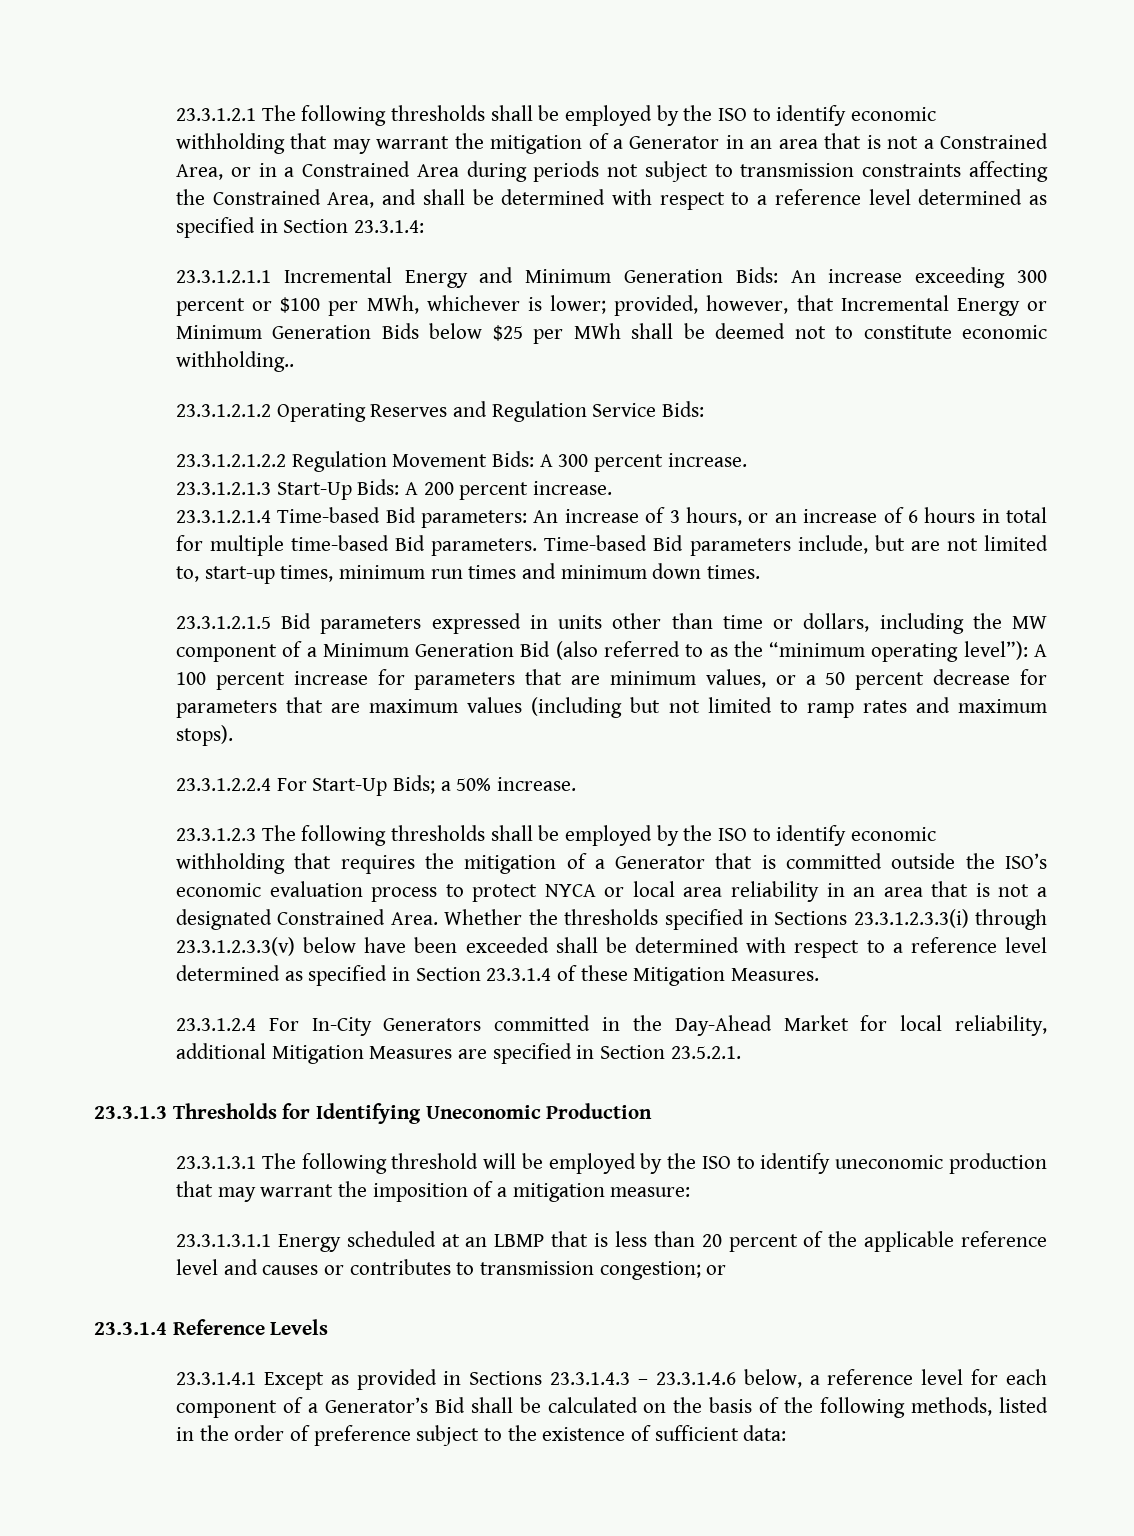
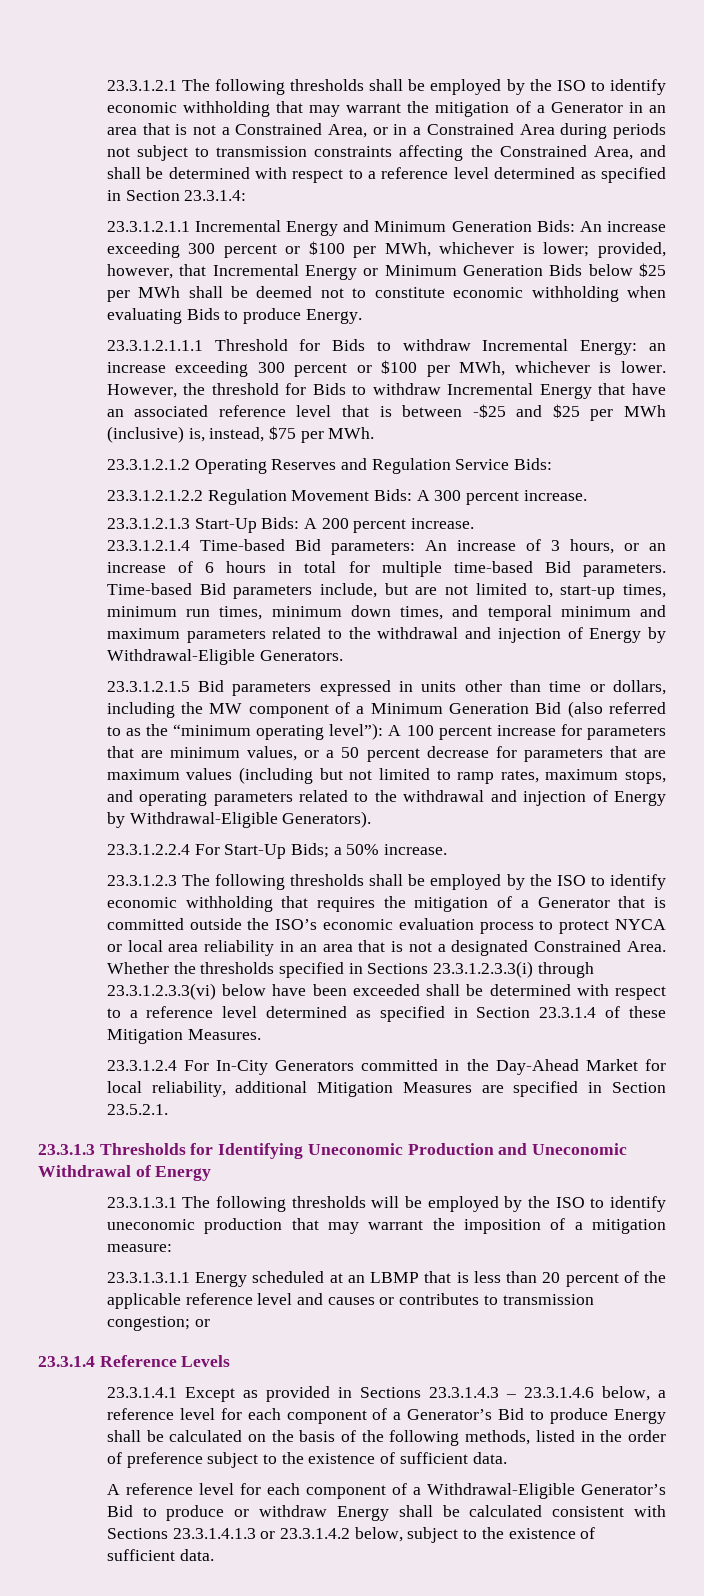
- 23.3.1.2.1.1 Incremental Energy and Minimum Generation Bids: An increase exceeding 300 percent or $100 per MWh, whichever is lower; provided, however, that Incremental Energy or Minimum Generation Bids below $25 per MWh shall be deemed not to constitute economic withholding..
+ 23.3.1.2.1.1 Incremental Energy and Minimum Generation Bids: An increase exceeding 300 percent or $100 per MWh, whichever is lower; provided, however, that Incremental Energy or Minimum Generation Bids below $25 per MWh shall be deemed not to constitute economic withholding when evaluating Bids to produce Energy.
+ 23.3.1.2.1.1.1 Threshold for Bids to withdraw Incremental Energy: an increase exceeding 300 percent or $100 per MWh, whichever is lower. However, the threshold for Bids to withdraw Incremental Energy that have an associated reference level that is between -$25 and $25 per MWh (inclusive) is, instead, $75 per MWh.
- Time-based Bid parameters include, but are not limited to, start-up times, minimum run times and minimum down times.
+ Time-based Bid parameters include, but are not limited to, start-up times, minimum run times, minimum down times, and temporal minimum and maximum parameters related to the withdrawal and injection of Energy by Withdrawal-Eligible Generators.
- 23.3.1.2.1.5 Bid parameters expressed in units other than time or dollars, including the MW component of a Minimum Generation Bid (also referred to as the “minimum operating level”): A 100 percent increase for parameters that are minimum values, or a 50 percent decrease for parameters that are maximum values (including but not limited to ramp rates and maximum stops).
+ 23.3.1.2.1.5 Bid parameters expressed in units other than time or dollars, including the MW component of a Minimum Generation Bid (also referred to as the “minimum operating level”): A 100 percent increase for parameters that are minimum values, or a 50 percent decrease for parameters that are maximum values (including but not limited to ramp rates, maximum stops, and operating parameters related to the withdrawal and injection of Energy by Withdrawal-Eligible Generators).
- Whether the thresholds specified in Sections 23.3.1.2.3.3(i) through 23.3.1.2.3.3(v) below have been exceeded shall be determined with respect to a reference level determined as specified in Section 23.3.1.4 of these Mitigation Measures.
+ Whether the thresholds specified in Sections 23.3.1.2.3.3(i) through 23.3.1.2.3.3(vi) below have been exceeded shall be determined with respect to a reference level determined as specified in Section 23.3.1.4 of these Mitigation Measures.
- 23.3.1.3 Thresholds for Identifying Uneconomic Production
+ 23.3.1.3 Thresholds for Identifying Uneconomic Production and Uneconomic Withdrawal of Energy
- 23.3.1.3.1 The following threshold will be employed by the ISO to identify uneconomic production that may warrant the imposition of a mitigation measure:
+ 23.3.1.3.1 The following thresholds will be employed by the ISO to identify uneconomic production that may warrant the imposition of a mitigation measure:
- 23.3.1.4.1 Except as provided in Sections 23.3.1.4.3 – 23.3.1.4.6 below, a reference level for each component of a Generator’s Bid shall be calculated on the basis of the following methods, listed in the order of preference subject to the existence of sufficient data:
+ 23.3.1.4.1 Except as provided in Sections 23.3.1.4.3 – 23.3.1.4.6 below, a reference level for each component of a Generator’s Bid to produce Energy shall be calculated on the basis of the following methods, listed in the order of preference subject to the existence of sufficient data.
+ A reference level for each component of a Withdrawal-Eligible Generator’s Bid to produce or withdraw Energy shall be calculated consistent with Sections 23.3.1.4.1.3 or 23.3.1.4.2 below, subject to the existence of sufficient data.

